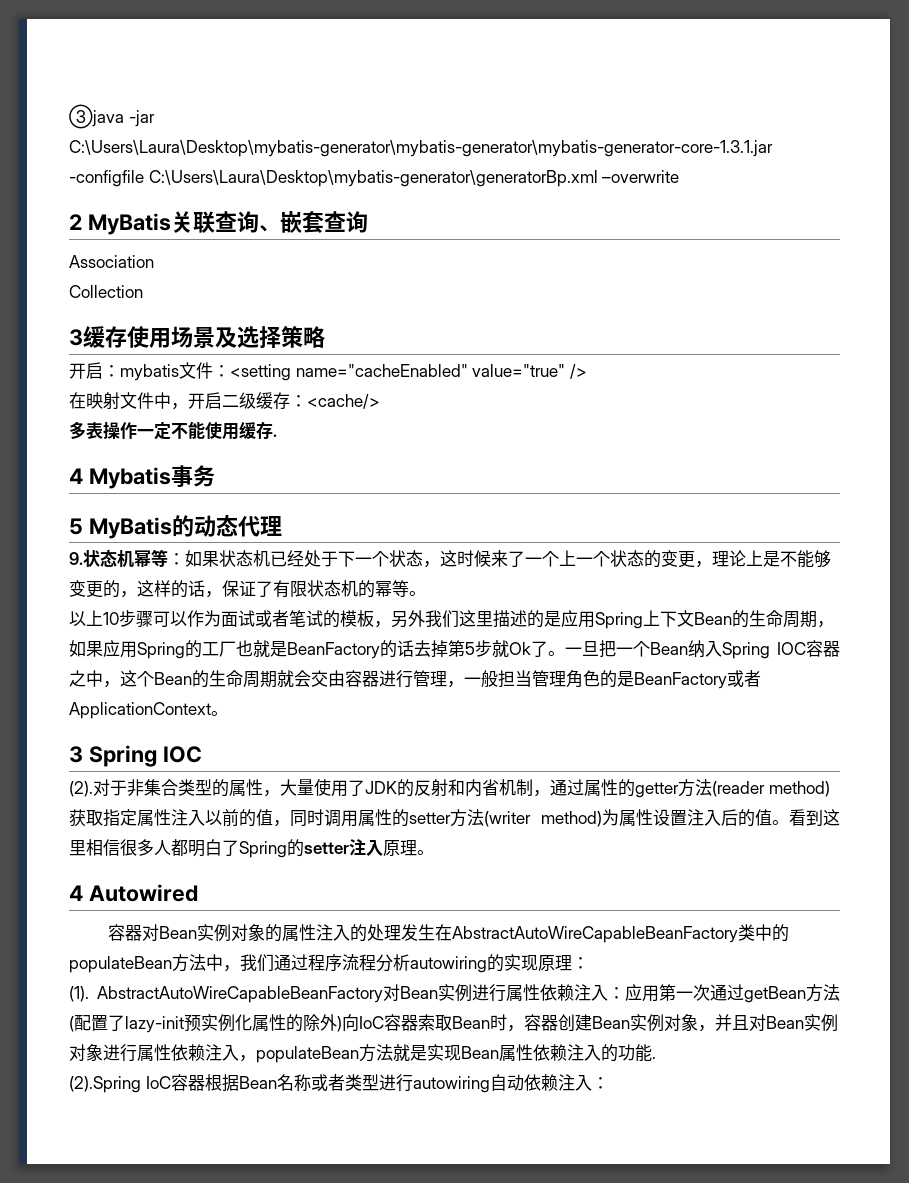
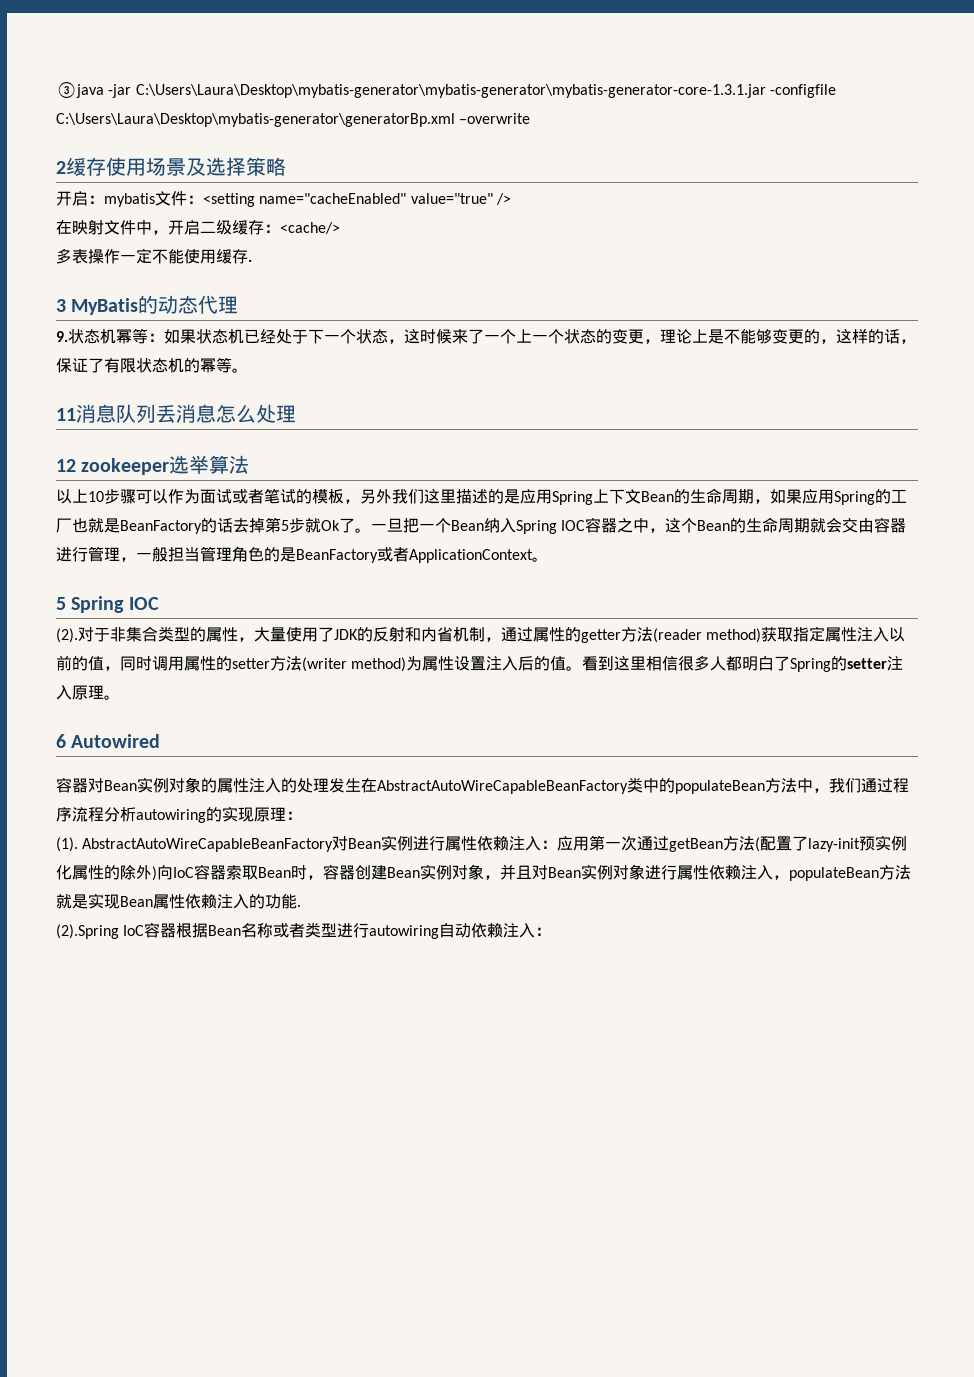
- 2 MyBatis关联查询、嵌套查询
- Association
- Collection
- 3缓存使用场景及选择策略
+ 2缓存使用场景及选择策略
- 4 Mybatis事务
- 5 MyBatis的动态代理
+ 3 MyBatis的动态代理
+ 11消息队列丢消息怎么处理
+ 12 zookeeper选举算法
- 3 Spring IOC
+ 5 Spring IOC
- 4 Autowired
+ 6 Autowired

